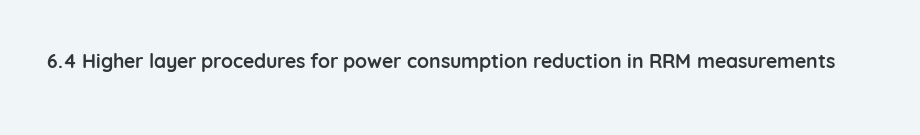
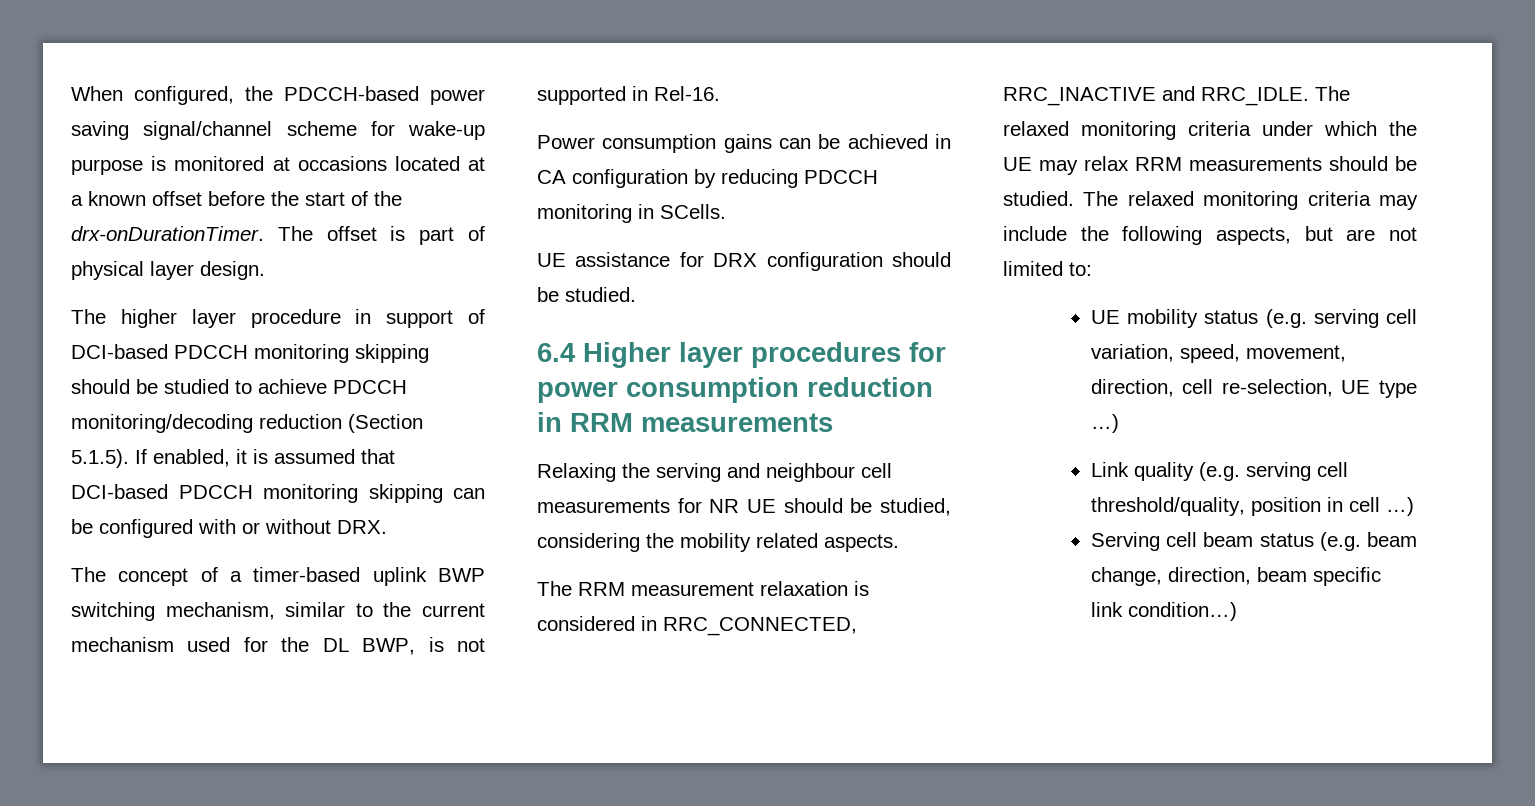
+ When configured, the PDCCH-based power saving signal/channel scheme for wake-up purpose is monitored at occasions located at a known offset before the start of the drx-onDurationTimer. The offset is part of physical layer design.
+ The higher layer procedure in support of DCI-based PDCCH monitoring skipping should be studied to achieve PDCCH monitoring/decoding reduction (Section 5.1.5). If enabled, it is assumed that DCI-based PDCCH monitoring skipping can be configured with or without DRX.
+ The concept of a timer-based uplink BWP switching mechanism, similar to the current mechanism used for the DL BWP, is not supported in Rel-16.
+ Power consumption gains can be achieved in CA configuration by reducing PDCCH monitoring in SCells.
+ UE assistance for DRX configuration should be studied.
+ Relaxing the serving and neighbour cell measurements for NR UE should be studied, considering the mobility related aspects.
+ The RRM measurement relaxation is considered in RRC_CONNECTED, RRC_INACTIVE and RRC_IDLE. The relaxed monitoring criteria under which the UE may relax RRM measurements should be studied. The relaxed monitoring criteria may include the following aspects, but are not limited to:
+ UE mobility status (e.g. serving cell variation, speed, movement, direction, cell re-selection, UE type …)
+ Link quality (e.g. serving cell threshold/quality, position in cell …)
+ Serving cell beam status (e.g. beam change, direction, beam specific link condition…)

